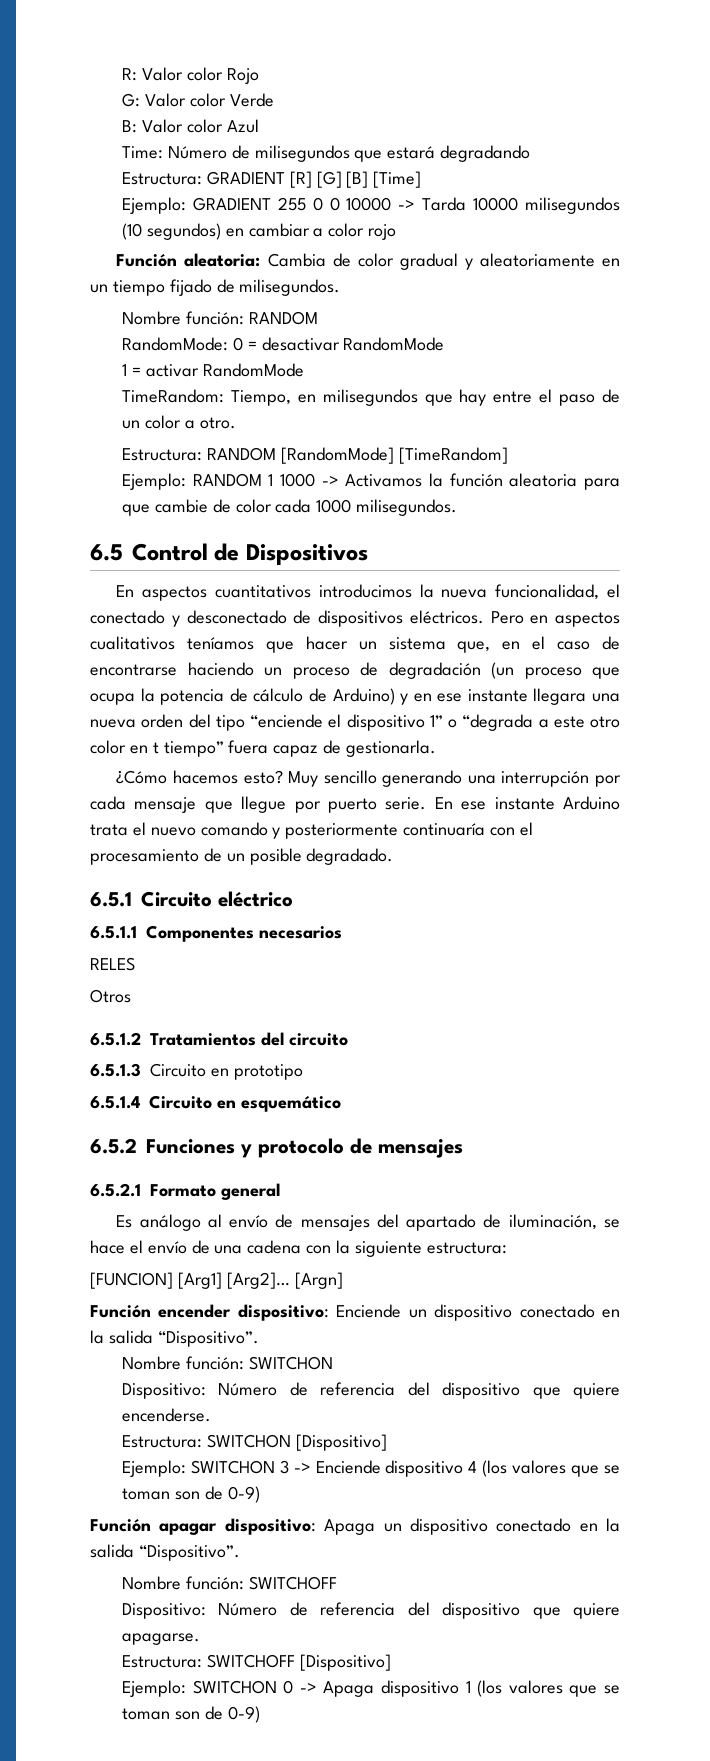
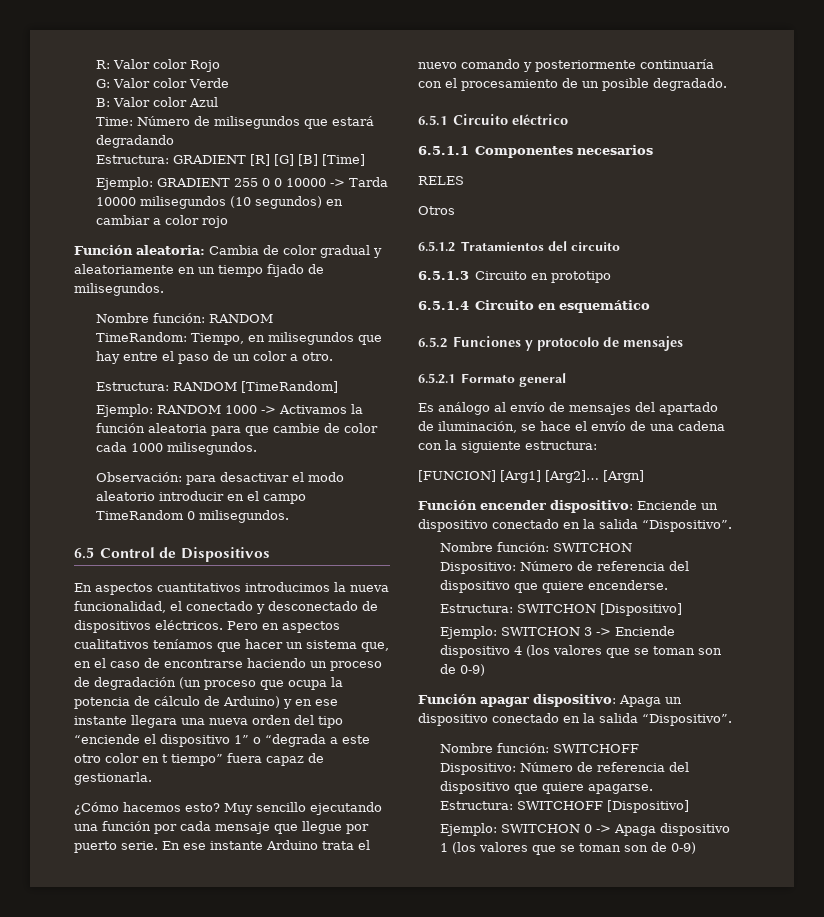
- RandomMode: 0 = desactivar RandomMode
- 1 = activar RandomMode
- Estructura: RANDOM [RandomMode] [TimeRandom]
+ Estructura: RANDOM [TimeRandom]
- Ejemplo: RANDOM 1 1000 -> Activamos la función aleatoria para que cambie de color cada 1000 milisegundos.
+ Ejemplo: RANDOM 1000 -> Activamos la función aleatoria para que cambie de color cada 1000 milisegundos.
+ Observación: para desactivar el modo aleatorio introducir en el campo TimeRandom 0 milisegundos.
- Muy sencillo generando una interrupción por cada mensaje que llegue por puerto serie.
+ Muy sencillo ejecutando una función por cada mensaje que llegue por puerto serie.

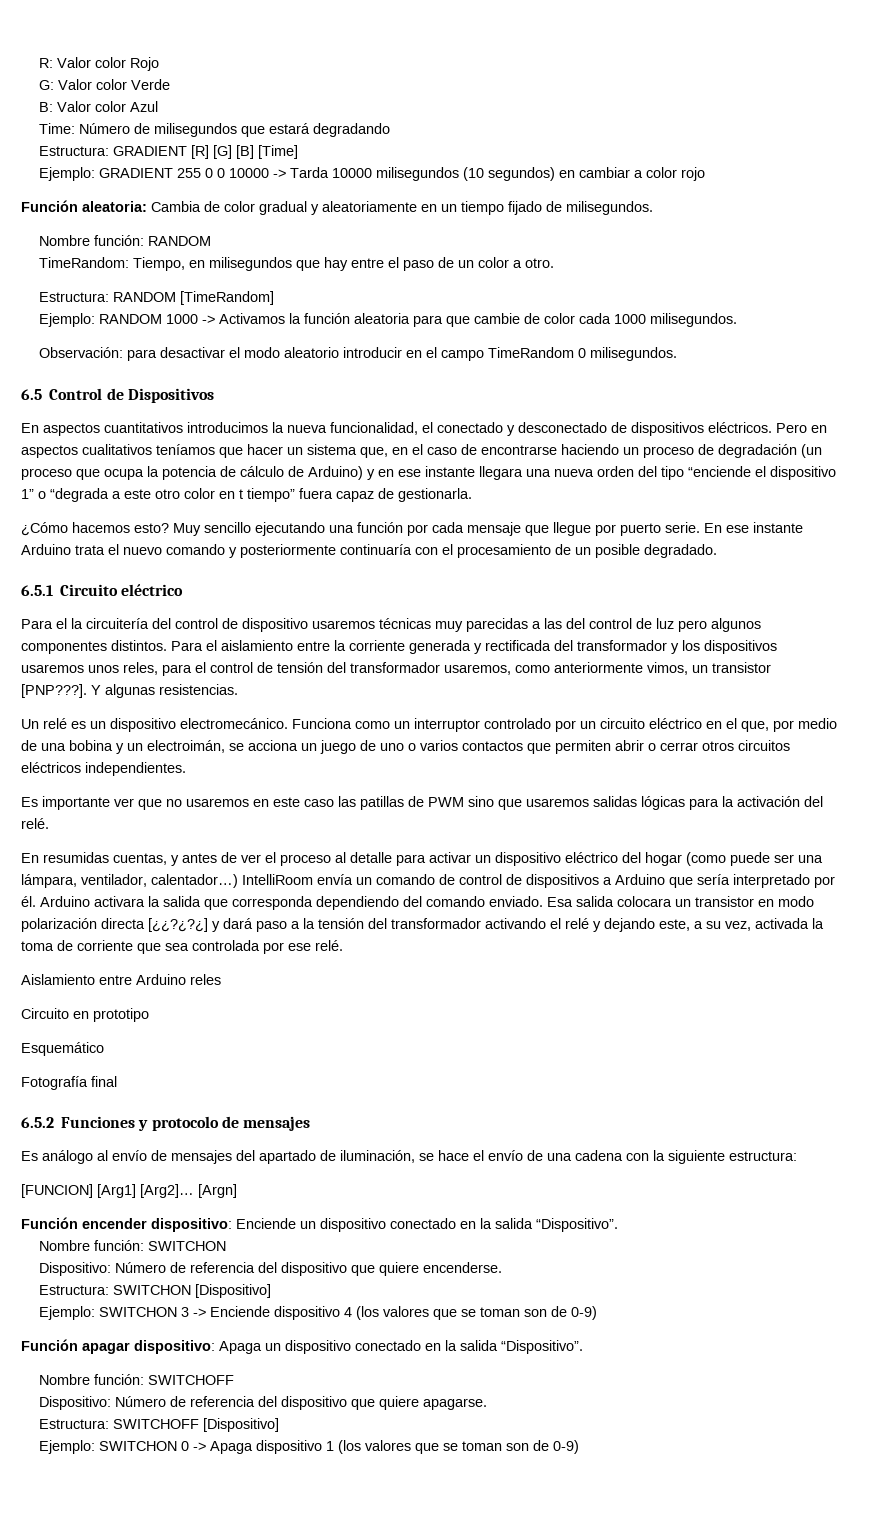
- 6.5.1.1 Componentes necesarios
- RELES
- Otros
- 6.5.1.2 Tratamientos del circuito
- 6.5.1.3 Circuito en prototipo
+ Para el la circuitería del control de dispositivo usaremos técnicas muy parecidas a las del control de luz pero algunos componentes distintos. Para el aislamiento entre la corriente generada y rectificada del transformador y los dispositivos usaremos unos reles, para el control de tensión del transformador usaremos, como anteriormente vimos, un transistor [PNP???]. Y algunas resistencias.
+ Un relé es un dispositivo electromecánico. Funciona como un interruptor controlado por un circuito eléctrico en el que, por medio de una bobina y un electroimán, se acciona un juego de uno o varios contactos que permiten abrir o cerrar otros circuitos eléctricos independientes.
+ Es importante ver que no usaremos en este caso las patillas de PWM sino que usaremos salidas lógicas para la activación del relé.
+ En resumidas cuentas, y antes de ver el proceso al detalle para activar un dispositivo eléctrico del hogar (como puede ser una lámpara, ventilador, calentador…) IntelliRoom envía un comando de control de dispositivos a Arduino que sería interpretado por él. Arduino activara la salida que corresponda dependiendo del comando enviado. Esa salida colocara un transistor en modo polarización directa [¿¿?¿?¿] y dará paso a la tensión del transformador activando el relé y dejando este, a su vez, activada la toma de corriente que sea controlada por ese relé.
+ Aislamiento entre Arduino reles
+ Circuito en prototipo
- 6.5.1.4 Circuito en esquemático
+ Esquemático
+ Fotografía final
- 6.5.2.1 Formato general

